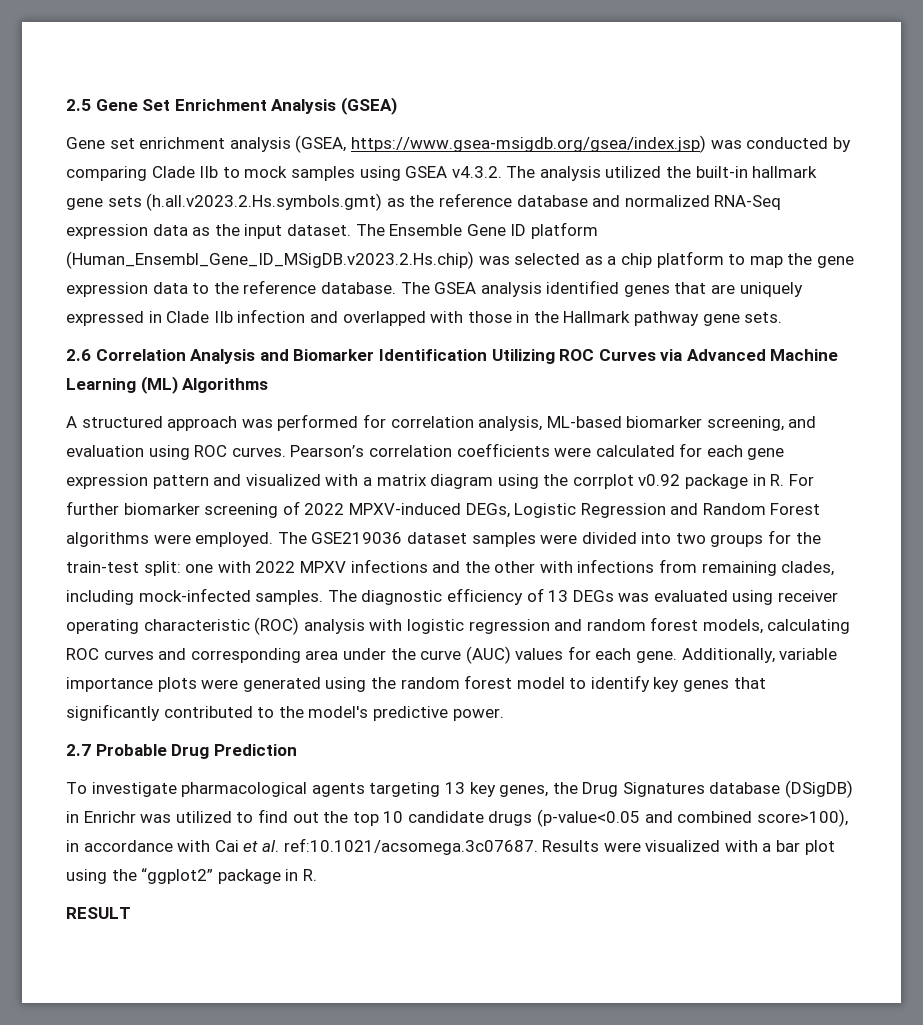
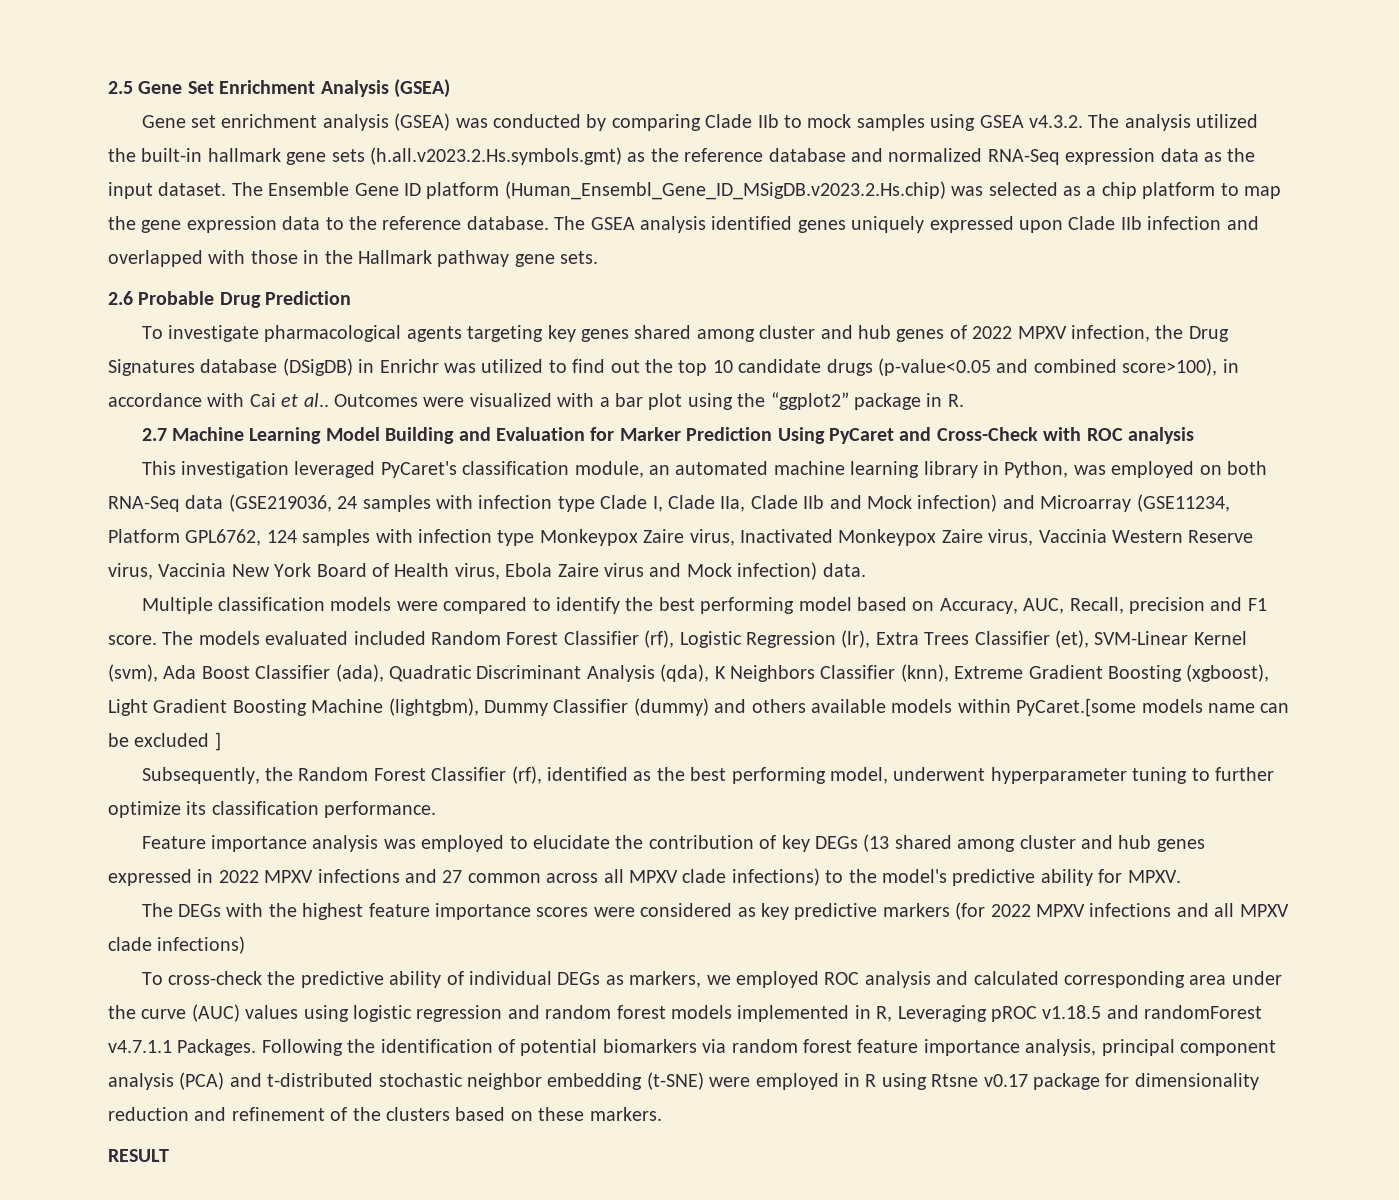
- Gene set enrichment analysis (GSEA, https://www.gsea-msigdb.org/gsea/index.jsp) was conducted by comparing Clade IIb to mock samples using GSEA v4.3.2. The analysis utilized the built-in hallmark gene sets (h.all.v2023.2.Hs.symbols.gmt) as the reference database and normalized RNA-Seq expression data as the input dataset.
+ Gene set enrichment analysis (GSEA) was conducted by comparing Clade IIb to mock samples using GSEA v4.3.2. The analysis utilized the built-in hallmark gene sets (h.all.v2023.2.Hs.symbols.gmt) as the reference database and normalized RNA-Seq expression data as the input dataset.
- The GSEA analysis identified genes that are uniquely expressed in Clade IIb infection and overlapped with those in the Hallmark pathway gene sets.
+ The GSEA analysis identified genes uniquely expressed upon Clade IIb infection and overlapped with those in the Hallmark pathway gene sets.
- 2.6 Correlation Analysis and Biomarker Identification Utilizing ROC Curves via Advanced Machine Learning (ML) Algorithms
- A structured approach was performed for correlation analysis, ML-based biomarker screening, and evaluation using ROC curves. Pearson’s correlation coefficients were calculated for each gene expression pattern and visualized with a matrix diagram using the corrplot v0.92 package in R. For further biomarker screening of 2022 MPXV-induced DEGs, Logistic Regression and Random Forest algorithms were employed. The GSE219036 dataset samples were divided into two groups for the train-test split: one with 2022 MPXV infections and the other with infections from remaining clades, including mock-infected samples. The diagnostic efficiency of 13 DEGs was evaluated using receiver operating characteristic (ROC) analysis with logistic regression and random forest models, calculating ROC curves and corresponding area under the curve (AUC) values for each gene. Additionally, variable importance plots were generated using the random forest model to identify key genes that significantly contributed to the model's predictive power.
- 2.7 Probable Drug Prediction
+ 2.6 Probable Drug Prediction
- To investigate pharmacological agents targeting 13 key genes, the Drug Signatures database (DSigDB) in Enrichr was utilized to find out the top 10 candidate drugs (p-value<0.05 and combined score>100), in accordance with Cai et al. ref:10.1021/acsomega.3c07687. Results were visualized with a bar plot using the “ggplot2” package in R.
+ To investigate pharmacological agents targeting key genes shared among cluster and hub genes of 2022 MPXV infection, the Drug Signatures database (DSigDB) in Enrichr was utilized to find out the top 10 candidate drugs (p-value<0.05 and combined score>100), in accordance with Cai et al.. Outcomes were visualized with a bar plot using the “ggplot2” package in R.
+ 2.7 Machine Learning Model Building and Evaluation for Marker Prediction Using PyCaret and Cross-Check with ROC analysis
+ This investigation leveraged PyCaret's classification module, an automated machine learning library in Python, was employed on both RNA-Seq data (GSE219036, 24 samples with infection type Clade I, Clade IIa, Clade IIb and Mock infection) and Microarray (GSE11234, Platform GPL6762, 124 samples with infection type Monkeypox Zaire virus, Inactivated Monkeypox Zaire virus, Vaccinia Western Reserve virus, Vaccinia New York Board of Health virus, Ebola Zaire virus and Mock infection) data.
+ Multiple classification models were compared to identify the best performing model based on Accuracy, AUC, Recall, precision and F1 score. The models evaluated included Random Forest Classifier (rf), Logistic Regression (lr), Extra Trees Classifier (et), SVM-Linear Kernel (svm), Ada Boost Classifier (ada), Quadratic Discriminant Analysis (qda), K Neighbors Classifier (knn), Extreme Gradient Boosting (xgboost), Light Gradient Boosting Machine (lightgbm), Dummy Classifier (dummy) and others available models within PyCaret.[some models name can be excluded ]
+ Subsequently, the Random Forest Classifier (rf), identified as the best performing model, underwent hyperparameter tuning to further optimize its classification performance.
+ Feature importance analysis was employed to elucidate the contribution of key DEGs (13 shared among cluster and hub genes expressed in 2022 MPXV infections and 27 common across all MPXV clade infections) to the model's predictive ability for MPXV.
+ The DEGs with the highest feature importance scores were considered as key predictive markers (for 2022 MPXV infections and all MPXV clade infections)
+ To cross-check the predictive ability of individual DEGs as markers, we employed ROC analysis and calculated corresponding area under the curve (AUC) values using logistic regression and random forest models implemented in R, Leveraging pROC v1.18.5 and randomForest v4.7.1.1 Packages. Following the identification of potential biomarkers via random forest feature importance analysis, principal component analysis (PCA) and t-distributed stochastic neighbor embedding (t-SNE) were employed in R using Rtsne v0.17 package for dimensionality reduction and refinement of the clusters based on these markers.

